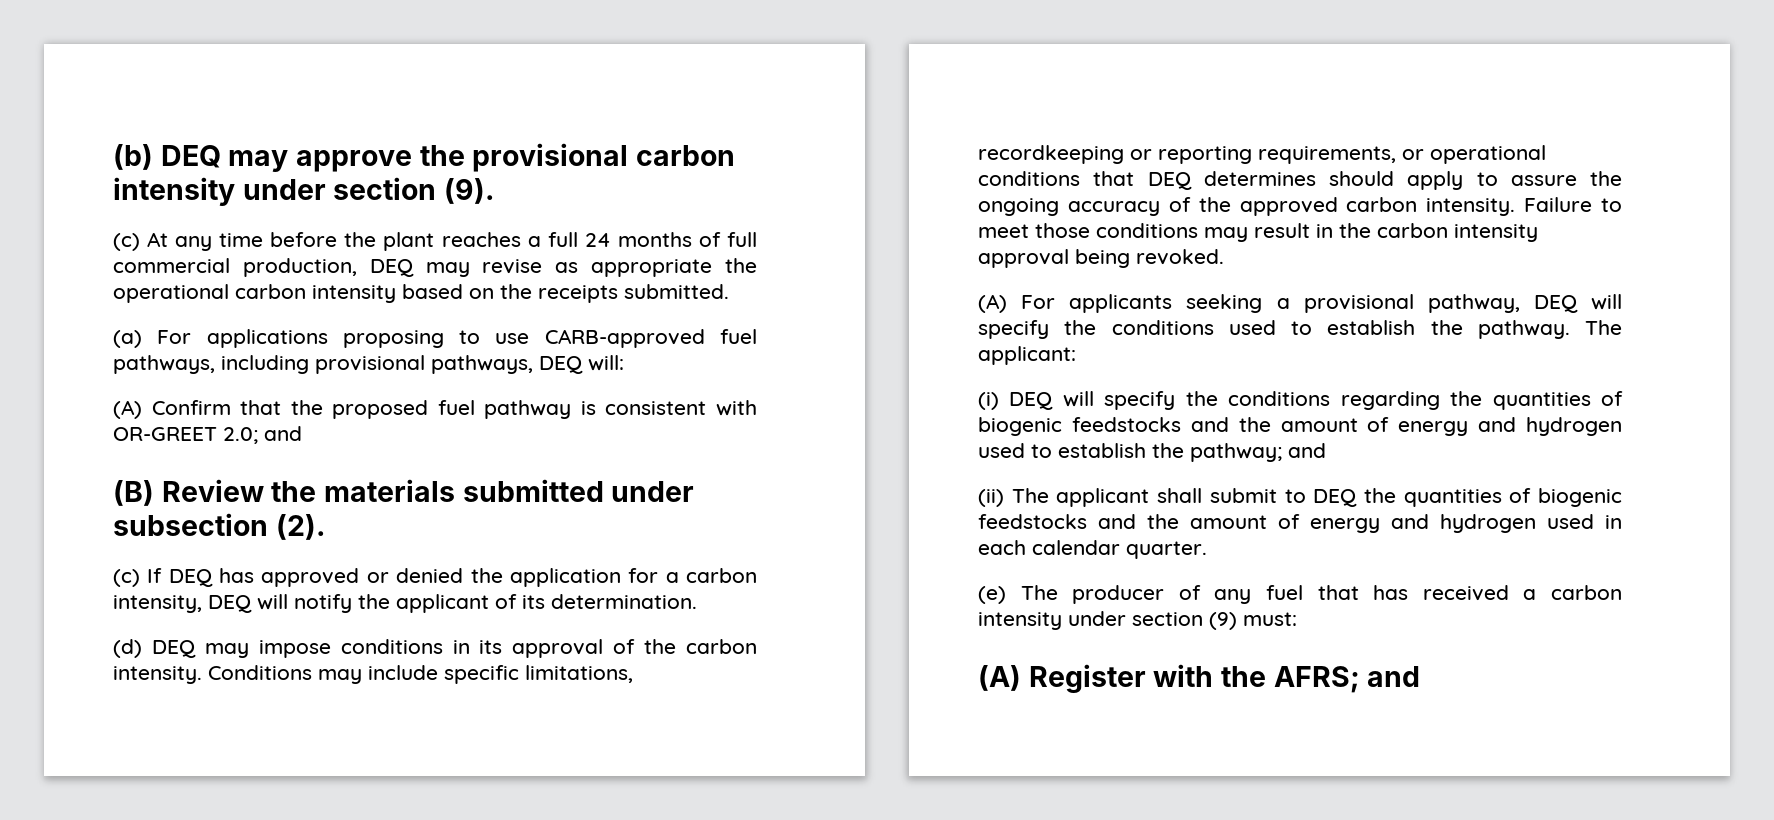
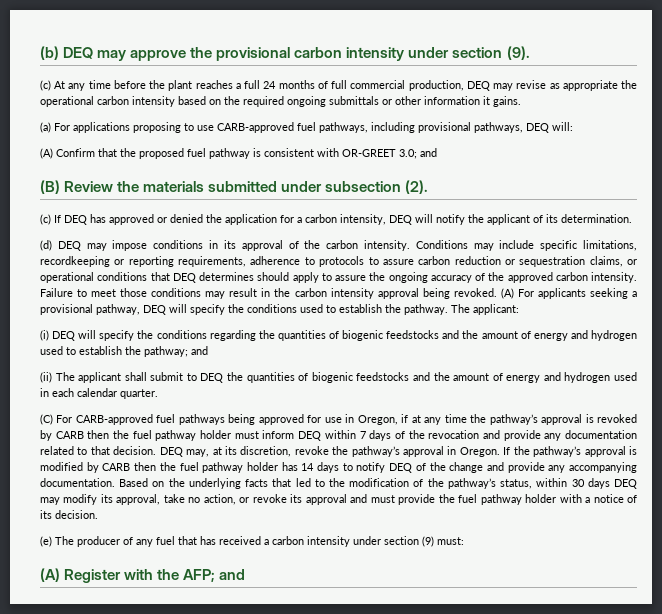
- (c) At any time before the plant reaches a full 24 months of full commercial production, DEQ may revise as appropriate the operational carbon intensity based on the receipts submitted.
+ (c) At any time before the plant reaches a full 24 months of full commercial production, DEQ may revise as appropriate the operational carbon intensity based on the required ongoing submittals or other information it gains.
- (A) Confirm that the proposed fuel pathway is consistent with OR-GREET 2.0; and
+ (A) Confirm that the proposed fuel pathway is consistent with OR-GREET 3.0; and
- Conditions may include specific limitations, recordkeeping or reporting requirements, or operational conditions that DEQ determines should apply to assure the ongoing accuracy of the approved carbon intensity.
+ Conditions may include specific limitations, recordkeeping or reporting requirements, adherence to protocols to assure carbon reduction or sequestration claims, or operational conditions that DEQ determines should apply to assure the ongoing accuracy of the approved carbon intensity.
- Failure to meet those conditions may result in the carbon intensity approval being revoked.
- (A) For applicants seeking a provisional pathway, DEQ will specify the conditions used to establish the pathway.
+ Failure to meet those conditions may result in the carbon intensity approval being revoked. (A) For applicants seeking a provisional pathway, DEQ will specify the conditions used to establish the pathway.
+ (C) For CARB-approved fuel pathways being approved for use in Oregon, if at any time the pathway’s approval is revoked by CARB then the fuel pathway holder must inform DEQ within 7 days of the revocation and provide any documentation related to that decision. DEQ may, at its discretion, revoke the pathway’s approval in Oregon. If the pathway’s approval is modified by CARB then the fuel pathway holder has 14 days to notify DEQ of the change and provide any accompanying documentation. Based on the underlying facts that led to the modification of the pathway’s status, within 30 days DEQ may modify its approval, take no action, or revoke its approval and must provide the fuel pathway holder with a notice of its decision.
- (A) Register with the AFRS; and
+ (A) Register with the AFP; and

